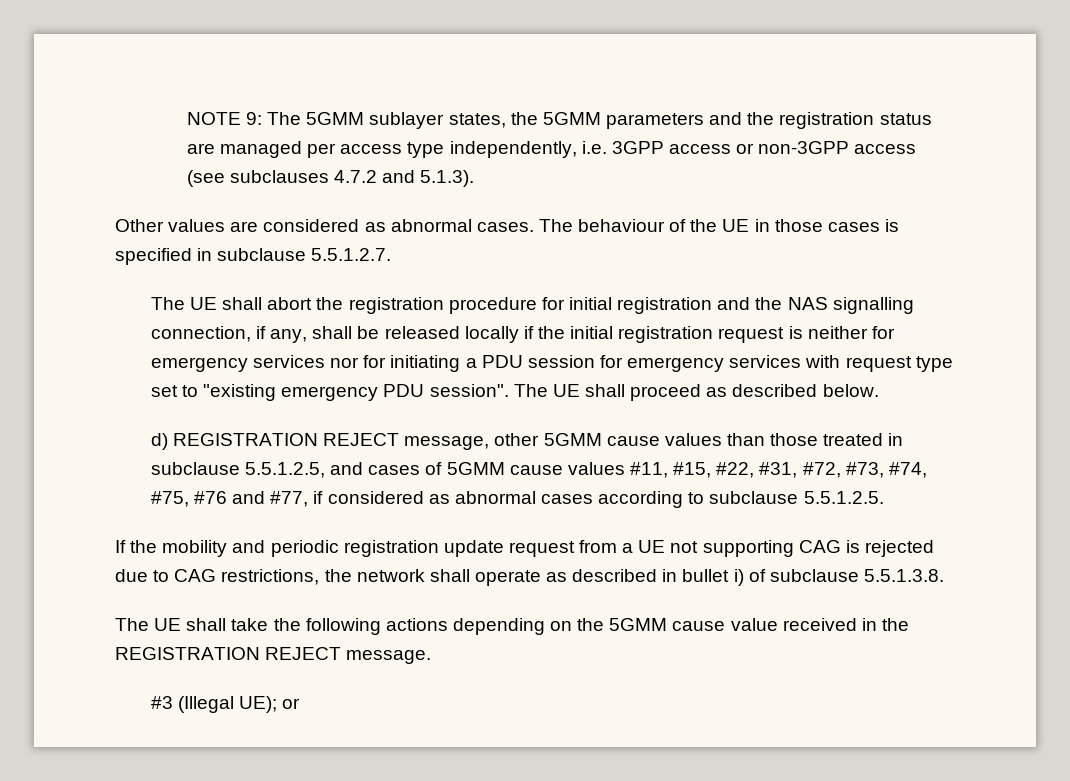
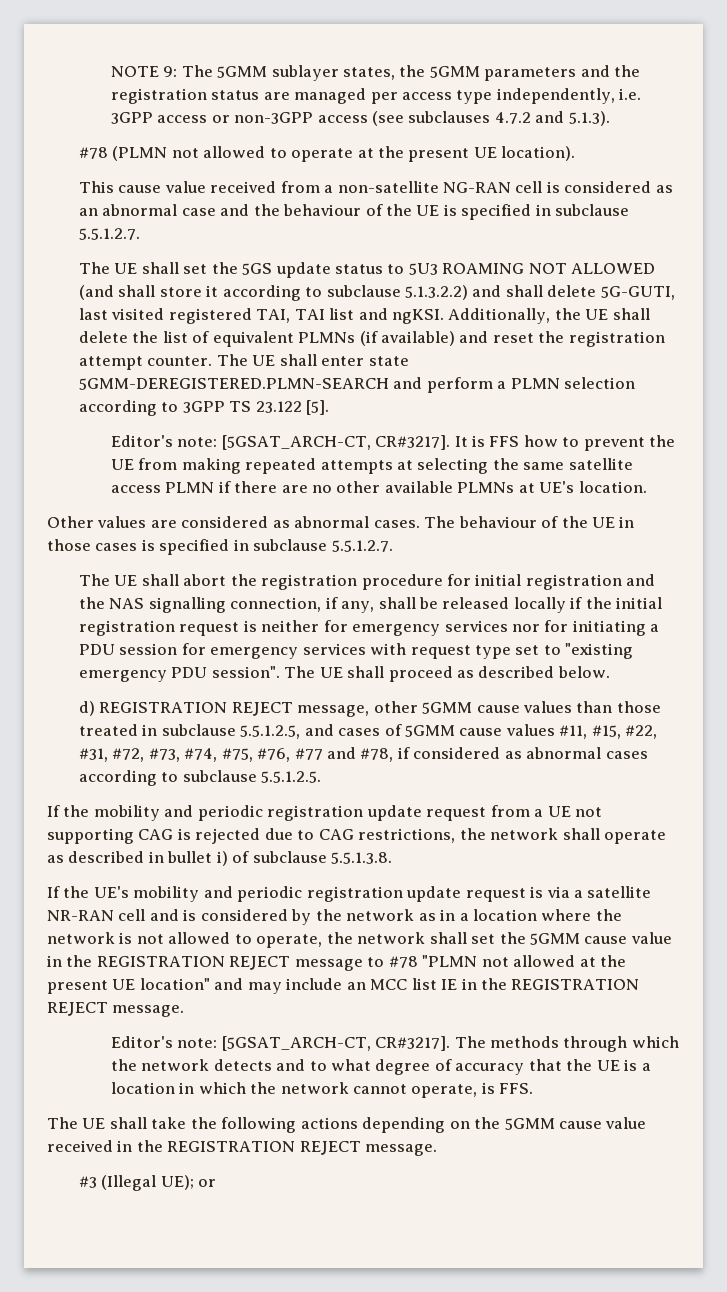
+ #78 (PLMN not allowed to operate at the present UE location).
+ This cause value received from a non-satellite NG-RAN cell is considered as an abnormal case and the behaviour of the UE is specified in subclause 5.5.1.2.7.
+ The UE shall set the 5GS update status to 5U3 ROAMING NOT ALLOWED (and shall store it according to subclause 5.1.3.2.2) and shall delete 5G-GUTI, last visited registered TAI, TAI list and ngKSI. Additionally, the UE shall delete the list of equivalent PLMNs (if available) and reset the registration attempt counter. The UE shall enter state 5GMM-DEREGISTERED.PLMN-SEARCH and perform a PLMN selection according to 3GPP TS 23.122 [5].
+ Editor's note: [5GSAT_ARCH-CT, CR#3217]. It is FFS how to prevent the UE from making repeated attempts at selecting the same satellite access PLMN if there are no other available PLMNs at UE's location.
- d) REGISTRATION REJECT message, other 5GMM cause values than those treated in subclause 5.5.1.2.5, and cases of 5GMM cause values #11, #15, #22, #31, #72, #73, #74, #75, #76 and #77, if considered as abnormal cases according to subclause 5.5.1.2.5.
+ d) REGISTRATION REJECT message, other 5GMM cause values than those treated in subclause 5.5.1.2.5, and cases of 5GMM cause values #11, #15, #22, #31, #72, #73, #74, #75, #76, #77 and #78, if considered as abnormal cases according to subclause 5.5.1.2.5.
+ If the UE's mobility and periodic registration update request is via a satellite NR-RAN cell and is considered by the network as in a location where the network is not allowed to operate, the network shall set the 5GMM cause value in the REGISTRATION REJECT message to #78 "PLMN not allowed at the present UE location" and may include an MCC list IE in the REGISTRATION REJECT message.
+ Editor's note: [5GSAT_ARCH-CT, CR#3217]. The methods through which the network detects and to what degree of accuracy that the UE is a location in which the network cannot operate, is FFS.

